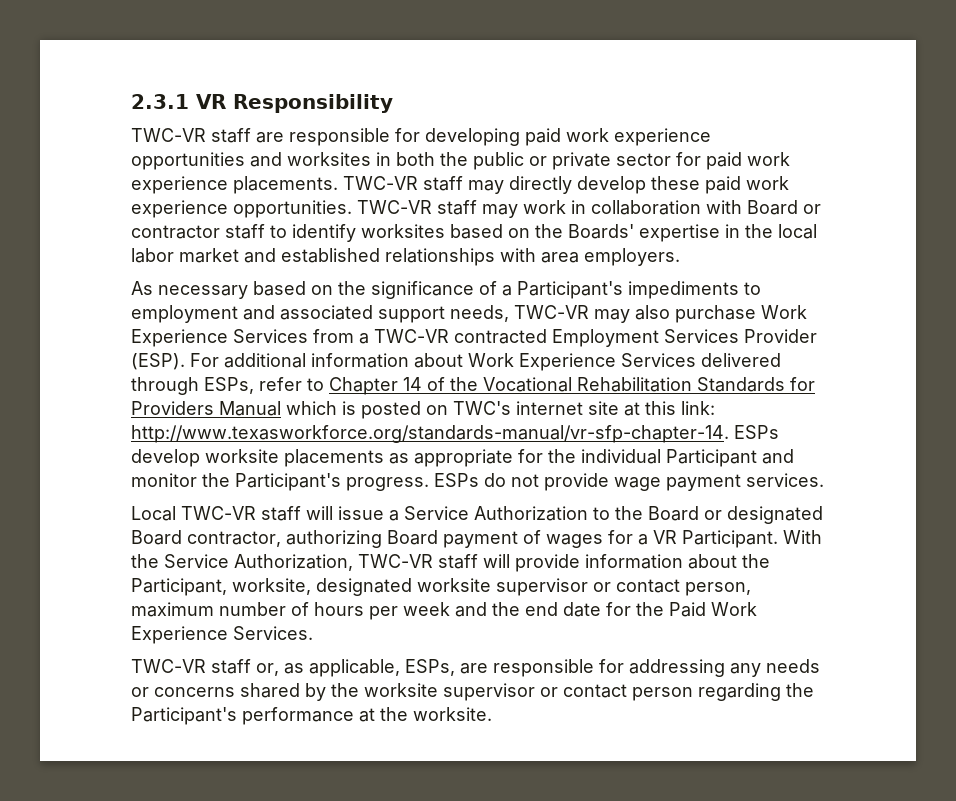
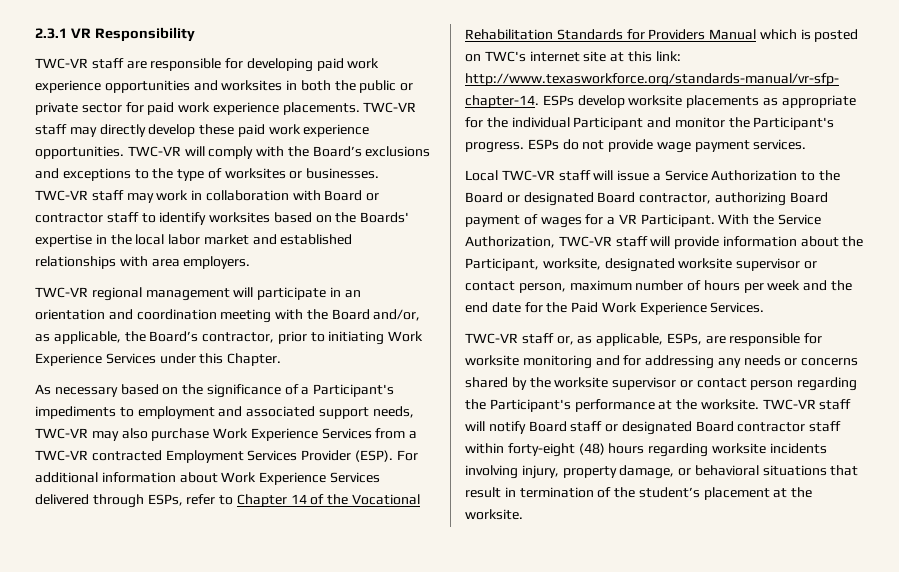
- TWC-VR staff may work in collaboration with Board or contractor staff to identify worksites based on the Boards' expertise in the local labor market and established relationships with area employers.
+ TWC-VR will comply with the Board’s exclusions and exceptions to the type of worksites or businesses. TWC-VR staff may work in collaboration with Board or contractor staff to identify worksites based on the Boards' expertise in the local labor market and established relationships with area employers.
+ TWC-VR regional management will participate in an orientation and coordination meeting with the Board and/or, as applicable, the Board’s contractor, prior to initiating Work Experience Services under this Chapter.
- TWC-VR staff or, as applicable, ESPs, are responsible for addressing any needs or concerns shared by the worksite supervisor or contact person regarding the Participant's performance at the worksite.
+ TWC-VR staff or, as applicable, ESPs, are responsible for worksite monitoring and for addressing any needs or concerns shared by the worksite supervisor or contact person regarding the Participant's performance at the worksite.
+ TWC-VR staff will notify Board staff or designated Board contractor staff within forty-eight (48) hours regarding worksite incidents involving injury, property damage, or behavioral situations that result in termination of the student’s placement at the worksite.

